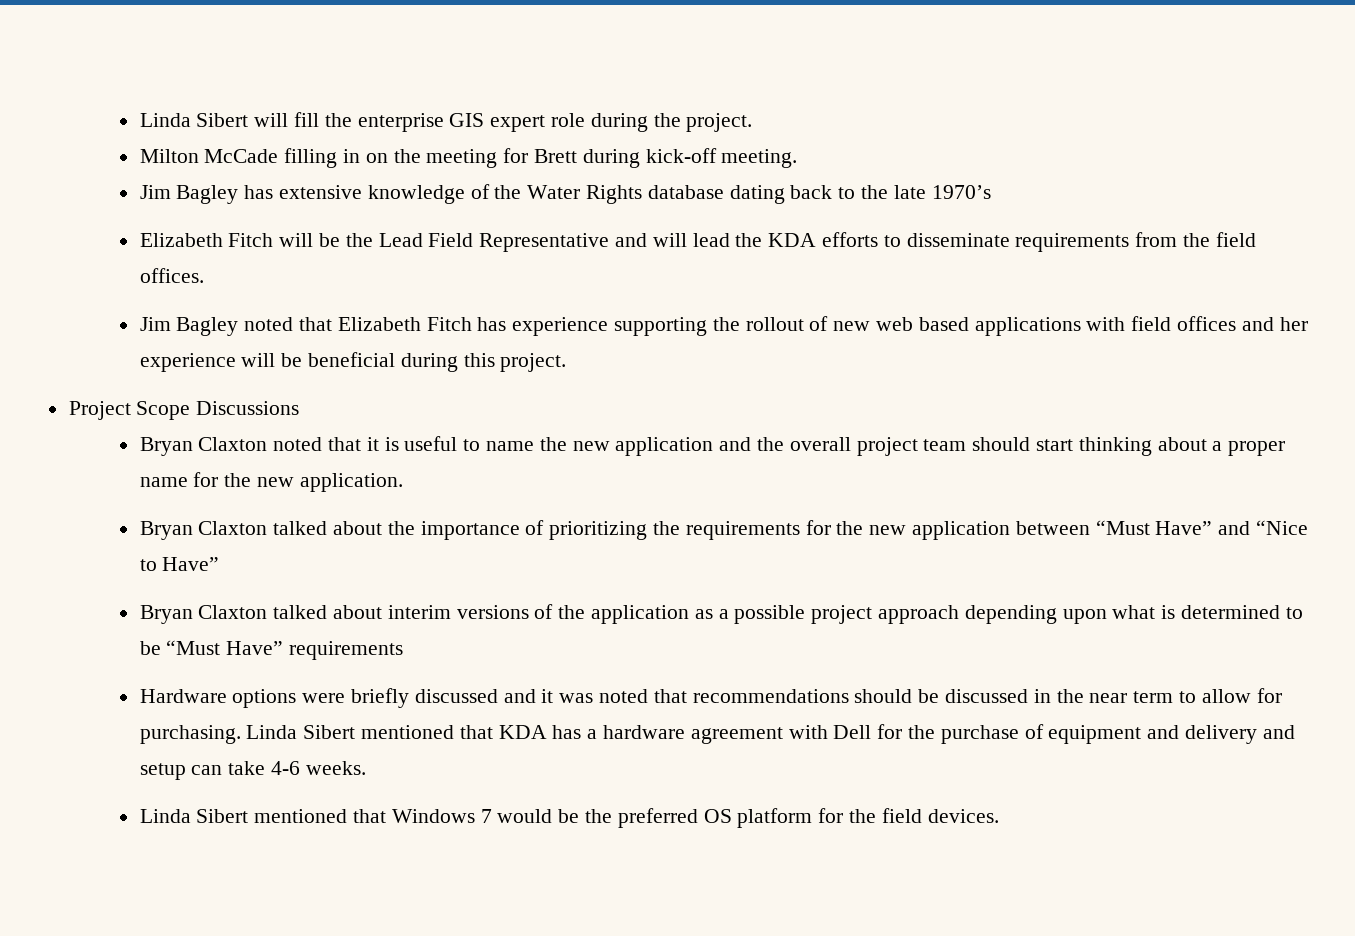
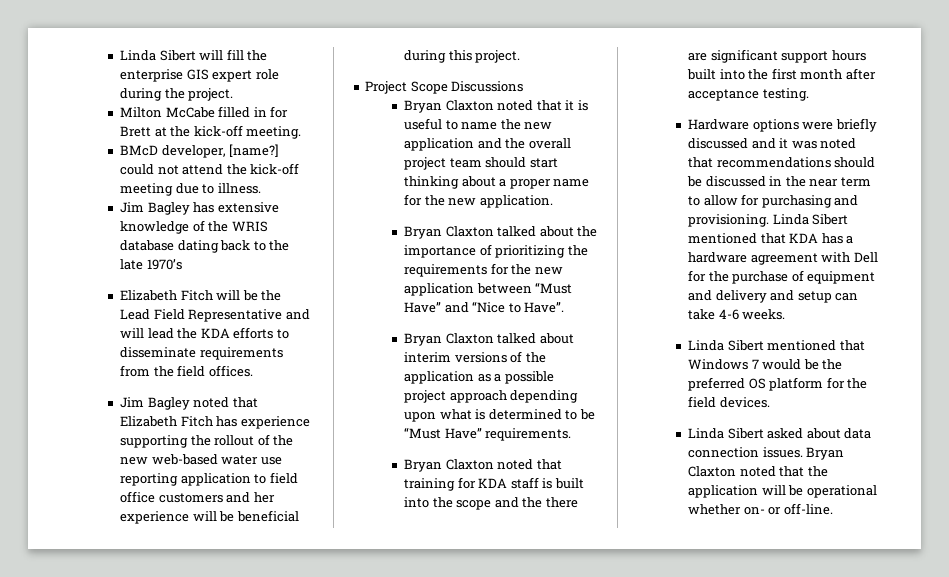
- Milton McCade filling in on the meeting for Brett during kick-off meeting.
+ Milton McCabe filled in for Brett at the kick-off meeting.
+ BMcD developer, [name?] could not attend the kick-off meeting due to illness.
- Jim Bagley has extensive knowledge of the Water Rights database dating back to the late 1970’s
+ Jim Bagley has extensive knowledge of the WRIS database dating back to the late 1970’s
- Jim Bagley noted that Elizabeth Fitch has experience supporting the rollout of new web based applications with field offices and her experience will be beneficial during this project.
+ Jim Bagley noted that Elizabeth Fitch has experience supporting the rollout of the new web-based water use reporting application to field office customers and her experience will be beneficial during this project.
- Bryan Claxton talked about the importance of prioritizing the requirements for the new application between “Must Have” and “Nice to Have”
+ Bryan Claxton talked about the importance of prioritizing the requirements for the new application between “Must Have” and “Nice to Have”.
- Bryan Claxton talked about interim versions of the application as a possible project approach depending upon what is determined to be “Must Have” requirements
+ Bryan Claxton talked about interim versions of the application as a possible project approach depending upon what is determined to be “Must Have” requirements.
+ Bryan Claxton noted that training for KDA staff is built into the scope and the there are significant support hours built into the first month after acceptance testing.
- Hardware options were briefly discussed and it was noted that recommendations should be discussed in the near term to allow for purchasing.
+ Hardware options were briefly discussed and it was noted that recommendations should be discussed in the near term to allow for purchasing and provisioning.
+ Linda Sibert asked about data connection issues. Bryan Claxton noted that the application will be operational whether on- or off-line.

